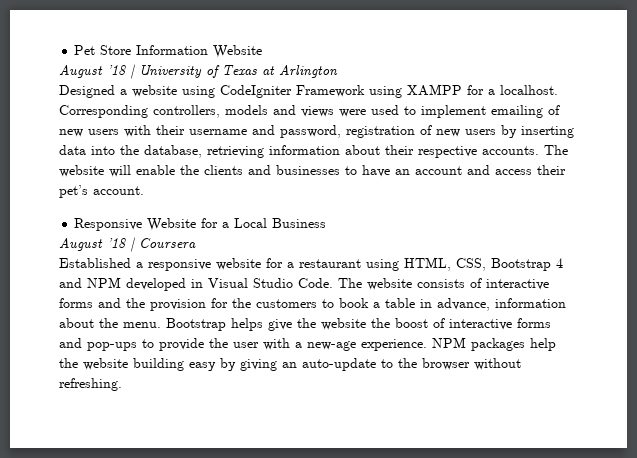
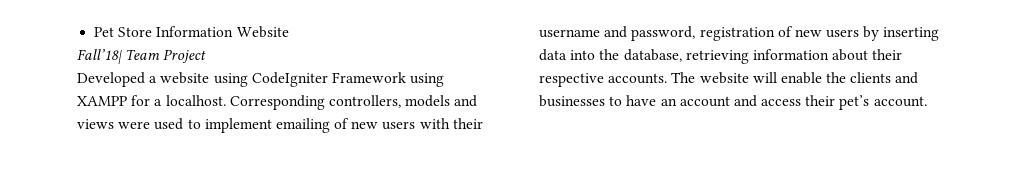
- August ’18 | University of Texas at Arlington
- Designed a website using CodeIgniter Framework using XAMPP for a localhost.
+ Fall’18| Team Project
+ Developed a website using CodeIgniter Framework using XAMPP for a localhost.
- Responsive Website for a Local Business
- August ’18 | Coursera
- Established a responsive website for a restaurant using HTML, CSS, Bootstrap 4 and NPM developed in Visual Studio Code. The website consists of interactive forms and the provision for the customers to book a table in advance, information about the menu. Bootstrap helps give the website the boost of interactive forms and pop-ups to provide the user with a new-age experience. NPM packages help the website building easy by giving an auto-update to the browser without refreshing.

